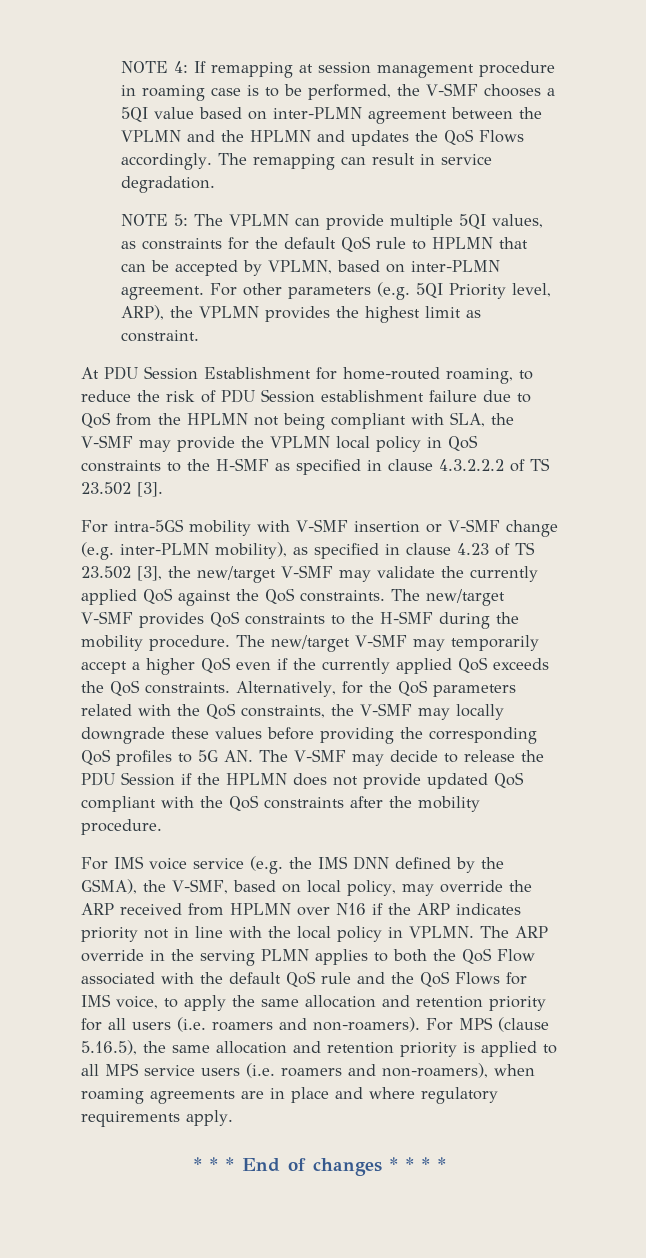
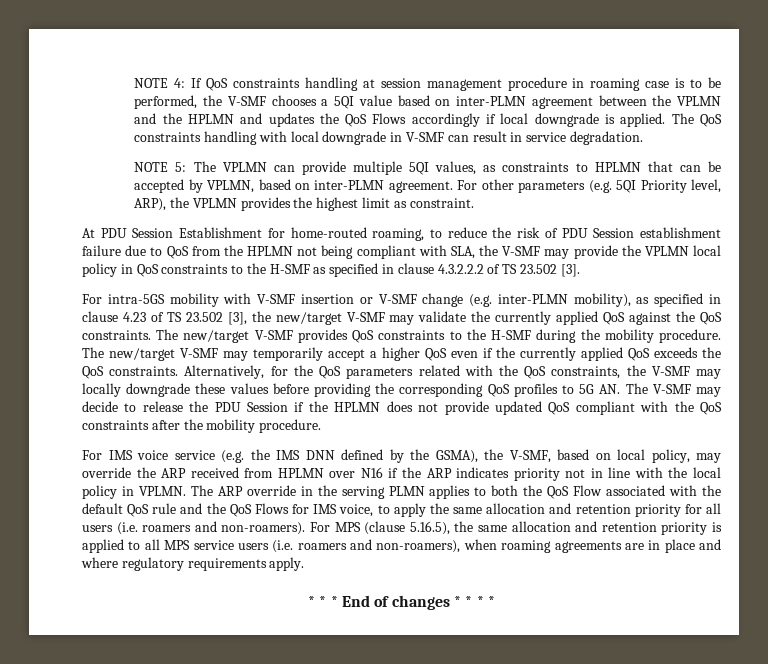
- NOTE 4: If remapping at session management procedure in roaming case is to be performed, the V-SMF chooses a 5QI value based on inter-PLMN agreement between the VPLMN and the HPLMN and updates the QoS Flows accordingly. The remapping can result in service degradation.
+ NOTE 4: If QoS constraints handling at session management procedure in roaming case is to be performed, the V-SMF chooses a 5QI value based on inter-PLMN agreement between the VPLMN and the HPLMN and updates the QoS Flows accordingly if local downgrade is applied. The QoS constraints handling with local downgrade in V-SMF can result in service degradation.
- NOTE 5: The VPLMN can provide multiple 5QI values, as constraints for the default QoS rule to HPLMN that can be accepted by VPLMN, based on inter-PLMN agreement.
+ NOTE 5: The VPLMN can provide multiple 5QI values, as constraints to HPLMN that can be accepted by VPLMN, based on inter-PLMN agreement.

